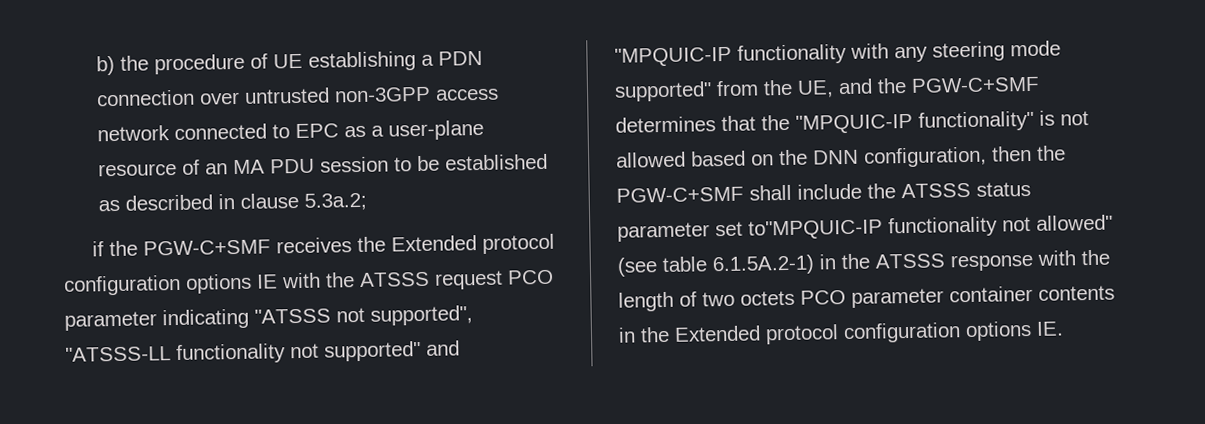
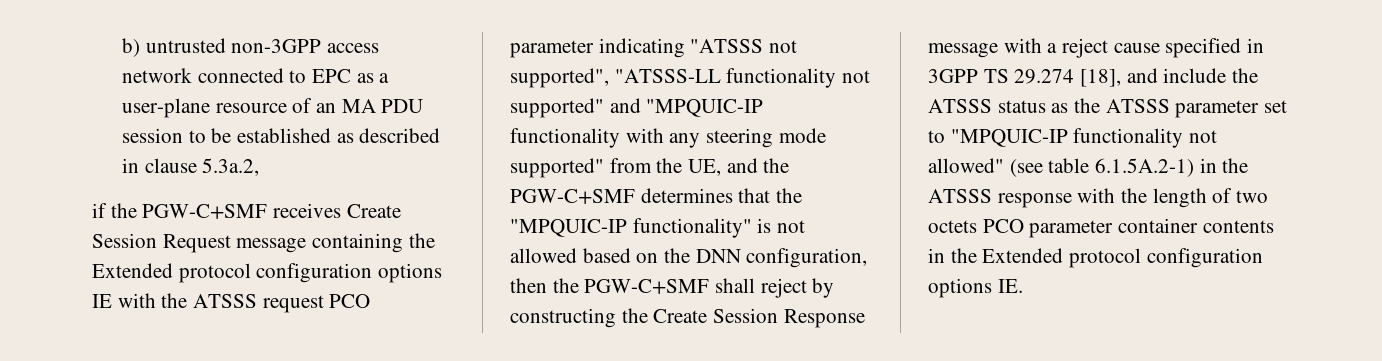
- b) the procedure of UE establishing a PDN connection over untrusted non-3GPP access network connected to EPC as a user-plane resource of an MA PDU session to be established as described in clause 5.3a.2;
+ b) untrusted non-3GPP access network connected to EPC as a user-plane resource of an MA PDU session to be established as described in clause 5.3a.2,
- if the PGW-C+SMF receives the Extended protocol configuration options IE with the ATSSS request PCO parameter indicating "ATSSS not supported", "ATSSS-LL functionality not supported" and "MPQUIC-IP functionality with any steering mode supported" from the UE, and the PGW-C+SMF determines that the "MPQUIC-IP functionality" is not allowed based on the DNN configuration, then the PGW-C+SMF shall include the ATSSS status parameter set to"MPQUIC-IP functionality not allowed" (see table 6.1.5A.2-1) in the ATSSS response with the length of two octets PCO parameter container contents in the Extended protocol configuration options IE.
+ if the PGW-C+SMF receives Create Session Request message containing the Extended protocol configuration options IE with the ATSSS request PCO parameter indicating "ATSSS not supported", "ATSSS-LL functionality not supported" and "MPQUIC-IP functionality with any steering mode supported" from the UE, and the PGW-C+SMF determines that the "MPQUIC-IP functionality" is not allowed based on the DNN configuration, then the PGW-C+SMF shall reject by constructing the Create Session Response message with a reject cause specified in 3GPP TS 29.274 [18], and include the ATSSS status as the ATSSS parameter set to "MPQUIC-IP functionality not allowed" (see table 6.1.5A.2-1) in the ATSSS response with the length of two octets PCO parameter container contents in the Extended protocol configuration options IE.

